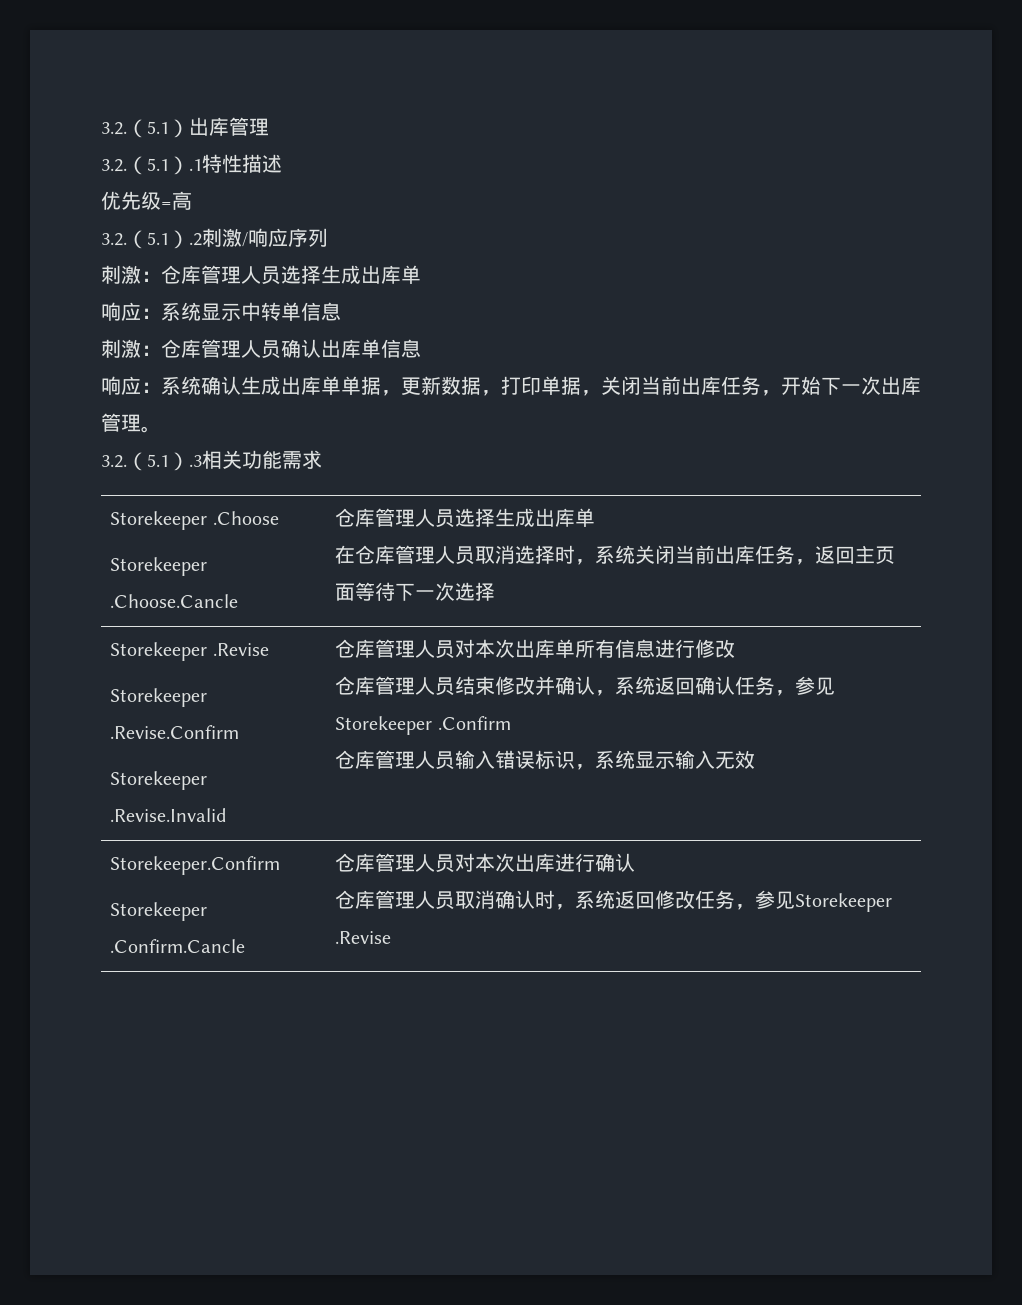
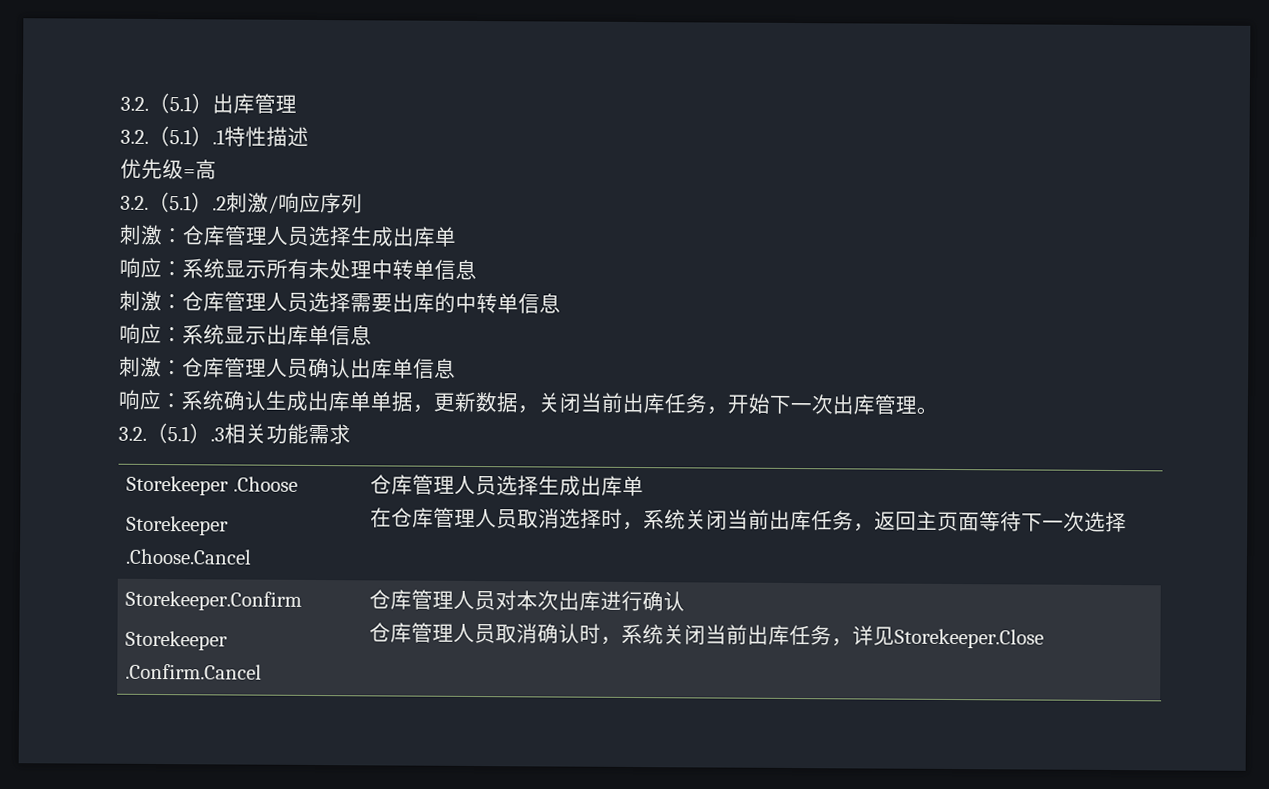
- 响应：系统显示中转单信息
+ 响应：系统显示所有未处理中转单信息
+ 刺激：仓库管理人员选择需要出库的中转单信息
+ 响应：系统显示出库单信息
- 响应：系统确认生成出库单单据，更新数据，打印单据，关闭当前出库任务，开始下一次出库管理。
+ 响应：系统确认生成出库单单据，更新数据，关闭当前出库任务，开始下一次出库管理。
  Storekeeper .Choose
- Storekeeper .Choose.Cancle | 仓库管理人员选择生成出库单
+ Storekeeper .Choose.Cancel | 仓库管理人员选择生成出库单
  在仓库管理人员取消选择时，系统关闭当前出库任务，返回主页面等待下一次选择
- Storekeeper .Revise
- Storekeeper .Revise.Confirm
- Storekeeper .Revise.Invalid | 仓库管理人员对本次出库单所有信息进行修改
- 仓库管理人员结束修改并确认，系统返回确认任务，参见Storekeeper .Confirm
- 仓库管理人员输入错误标识，系统显示输入无效
  Storekeeper.Confirm
- Storekeeper .Confirm.Cancle | 仓库管理人员对本次出库进行确认
- 仓库管理人员取消确认时，系统返回修改任务，参见Storekeeper .Revise
+ Storekeeper .Confirm.Cancel | 仓库管理人员对本次出库进行确认
+ 仓库管理人员取消确认时，系统关闭当前出库任务，详见Storekeeper.Close

